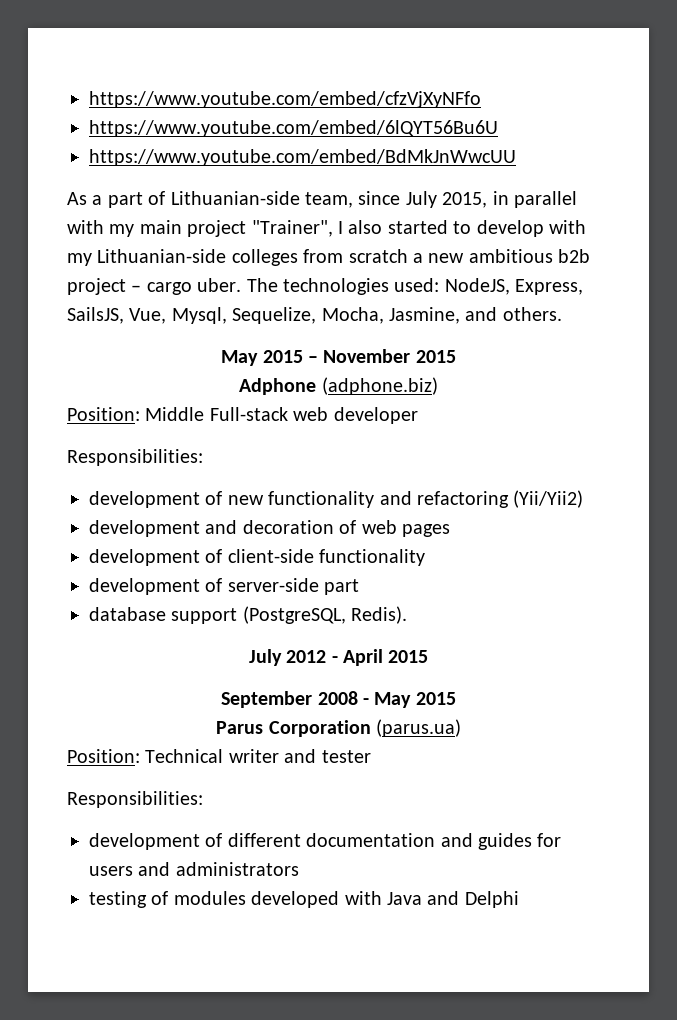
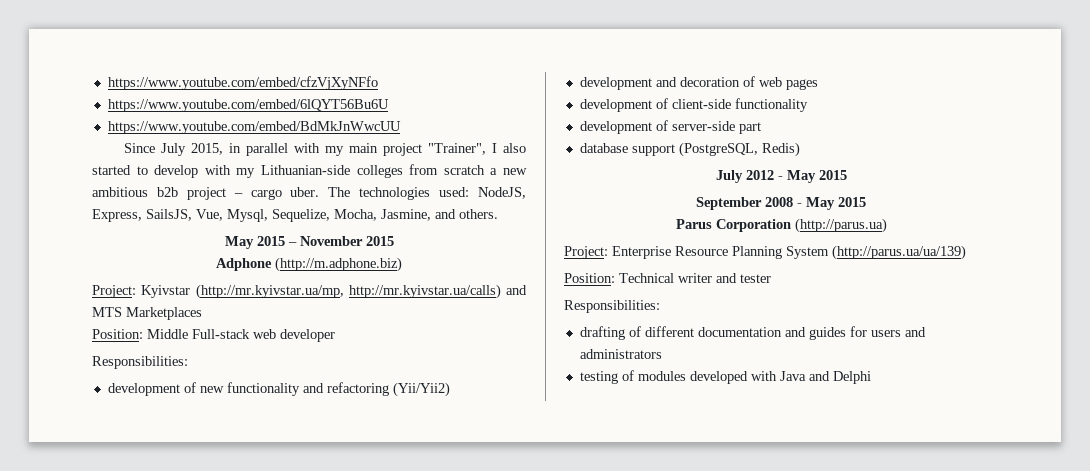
- As a part of Lithuanian-side team, since July 2015, in parallel with my main project "Trainer", I also started to develop with my Lithuanian-side colleges from scratch a new ambitious b2b project – cargo uber.
+ Since July 2015, in parallel with my main project "Trainer", I also started to develop with my Lithuanian-side colleges from scratch a new ambitious b2b project – cargo uber.
- Adphone (adphone.biz)
+ Adphone (http://m.adphone.biz)
+ Project: Kyivstar (http://mr.kyivstar.ua/mp, http://mr.kyivstar.ua/calls) and MTS Marketplaces
- database support (PostgreSQL, Redis).
+ database support (PostgreSQL, Redis)
- July 2012 - April 2015
+ July 2012 - May 2015
- Parus Corporation (parus.ua)
+ Parus Corporation (http://parus.ua)
+ Project: Enterprise Resource Planning System (http://parus.ua/ua/139)
- development of different documentation and guides for users and administrators
+ drafting of different documentation and guides for users and administrators

